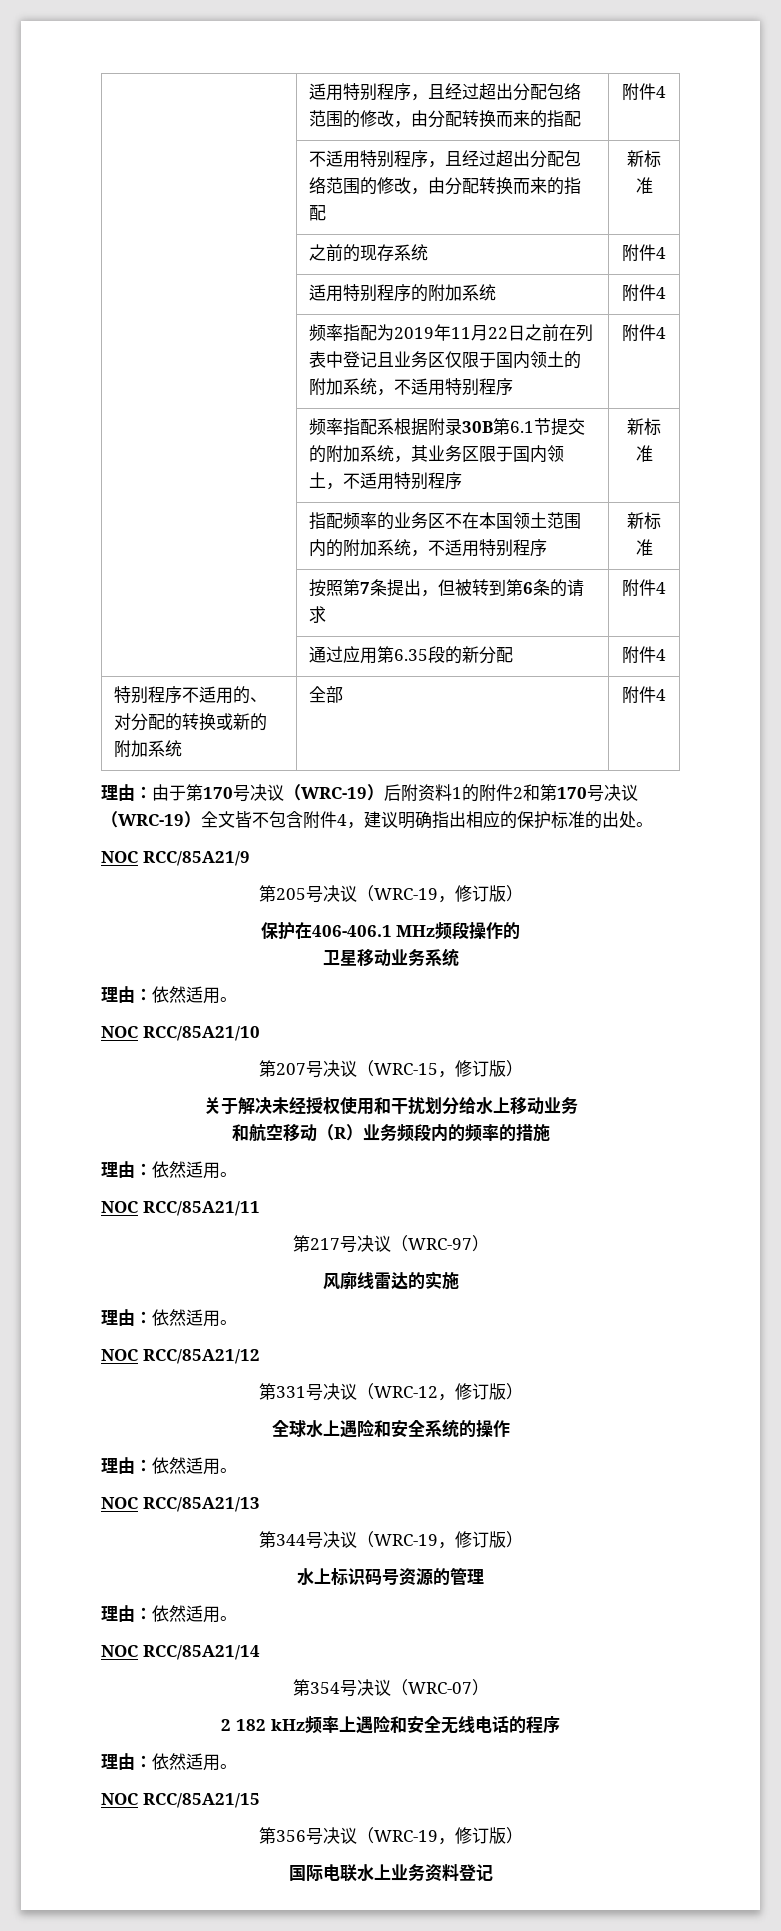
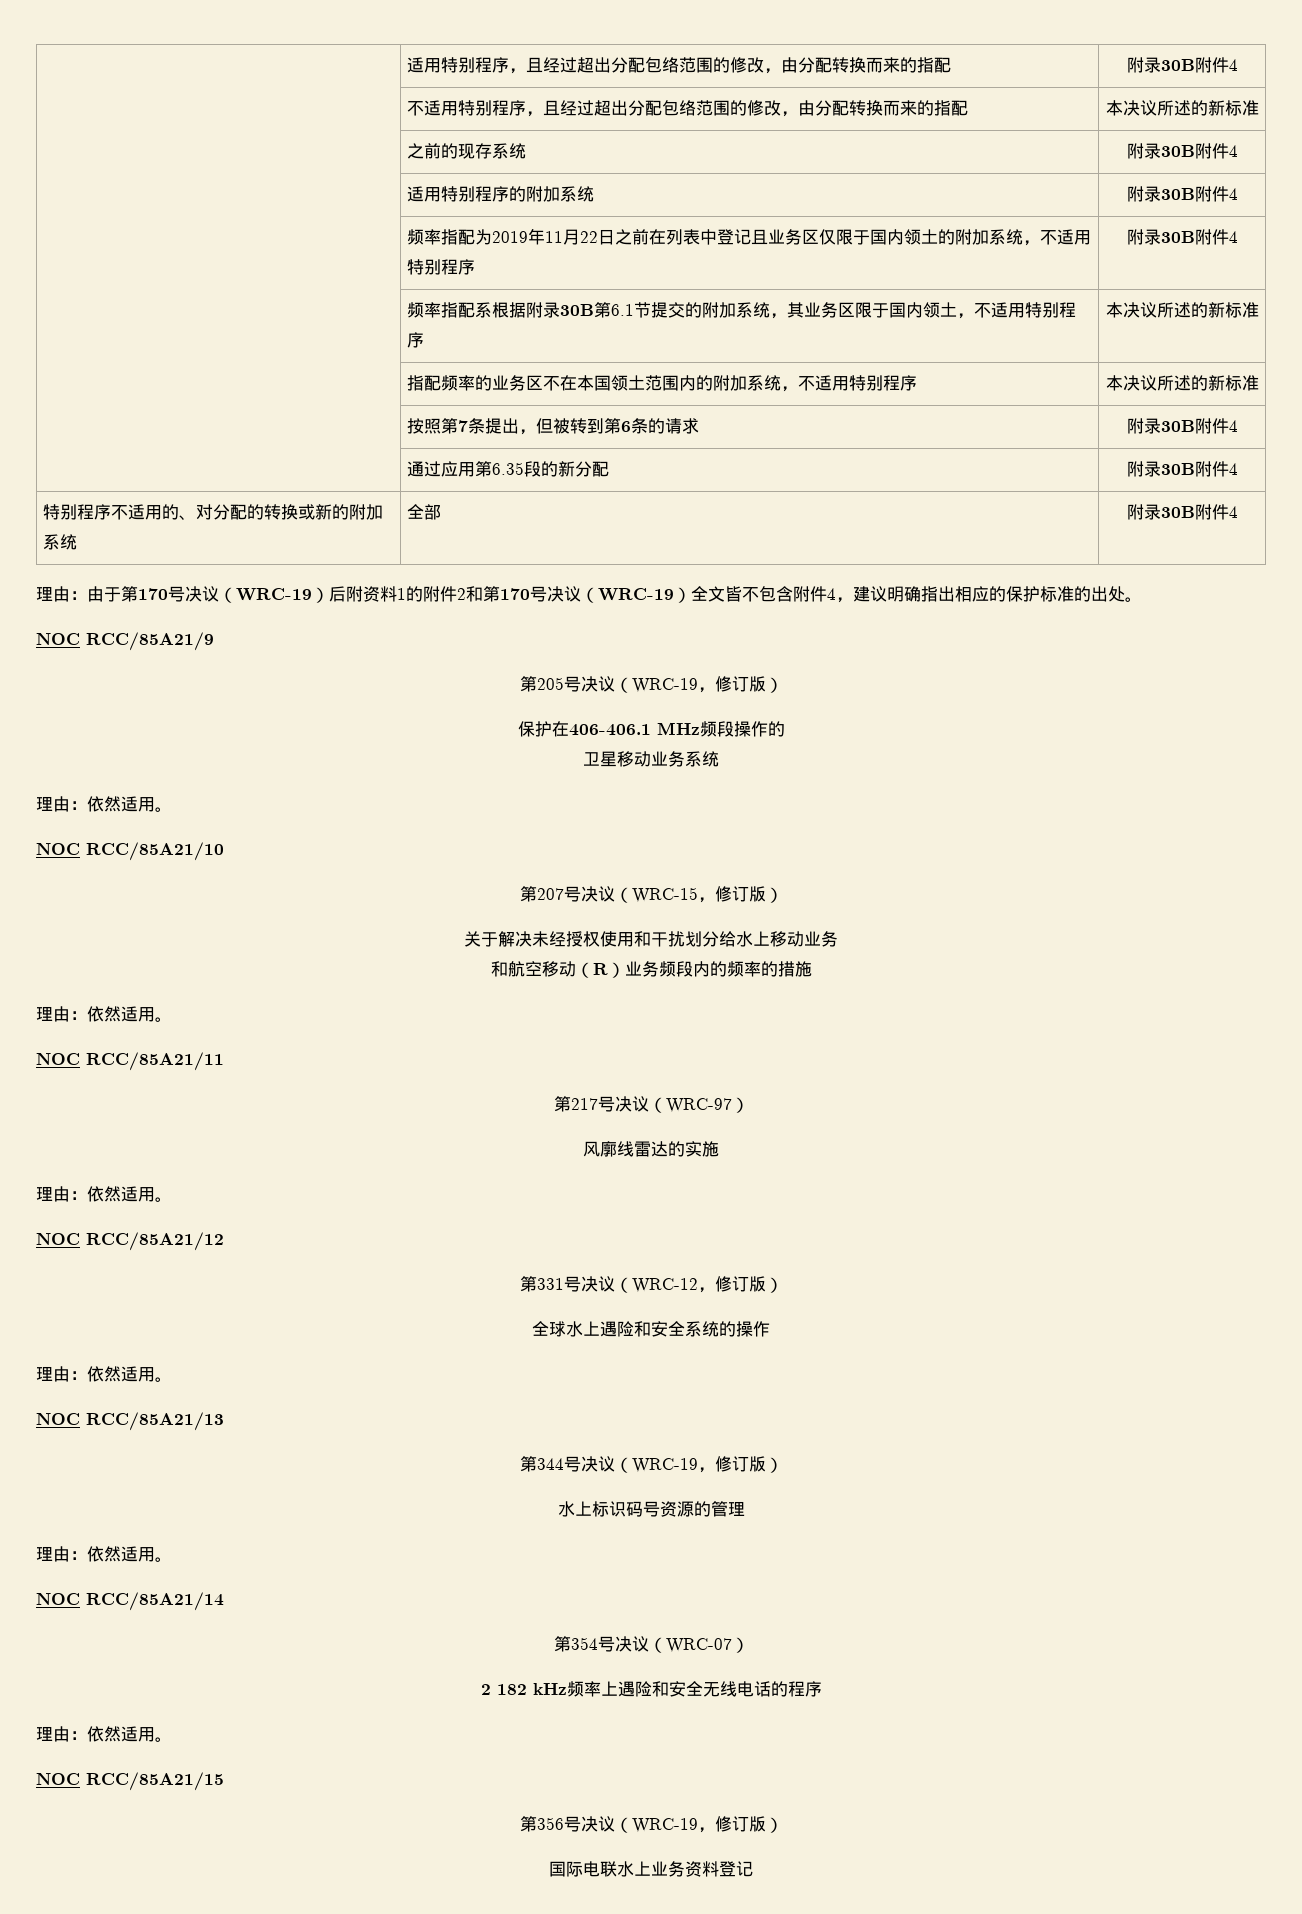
- | 适用特别程序，且经过超出分配包络范围的修改，由分配转换而来的指配 | 附件4
+ | 适用特别程序，且经过超出分配包络范围的修改，由分配转换而来的指配 | 附录30B附件4
- | 不适用特别程序，且经过超出分配包络范围的修改，由分配转换而来的指配 | 新标准
+ | 不适用特别程序，且经过超出分配包络范围的修改，由分配转换而来的指配 | 本决议所述的新标准
- | 之前的现存系统 | 附件4
+ | 之前的现存系统 | 附录30B附件4
- | 适用特别程序的附加系统 | 附件4
+ | 适用特别程序的附加系统 | 附录30B附件4
- | 频率指配为2019年11月22日之前在列表中登记且业务区仅限于国内领土的附加系统，不适用特别程序 | 附件4
+ | 频率指配为2019年11月22日之前在列表中登记且业务区仅限于国内领土的附加系统，不适用特别程序 | 附录30B附件4
- | 频率指配系根据附录30B第6.1节提交的附加系统，其业务区限于国内领土，不适用特别程序 | 新标准
+ | 频率指配系根据附录30B第6.1节提交的附加系统，其业务区限于国内领土，不适用特别程序 | 本决议所述的新标准
- | 指配频率的业务区不在本国领土范围内的附加系统，不适用特别程序 | 新标准
+ | 指配频率的业务区不在本国领土范围内的附加系统，不适用特别程序 | 本决议所述的新标准
- | 按照第7条提出，但被转到第6条的请求 | 附件4
+ | 按照第7条提出，但被转到第6条的请求 | 附录30B附件4
- | 通过应用第6.35段的新分配 | 附件4
+ | 通过应用第6.35段的新分配 | 附录30B附件4
- 特别程序不适用的、对分配的转换或新的附加系统 | 全部 | 附件4
+ 特别程序不适用的、对分配的转换或新的附加系统 | 全部 | 附录30B附件4

